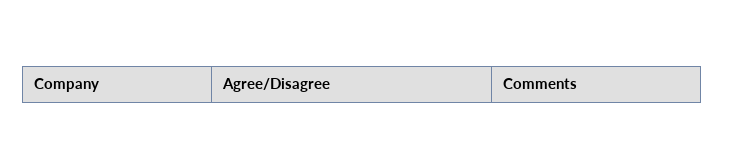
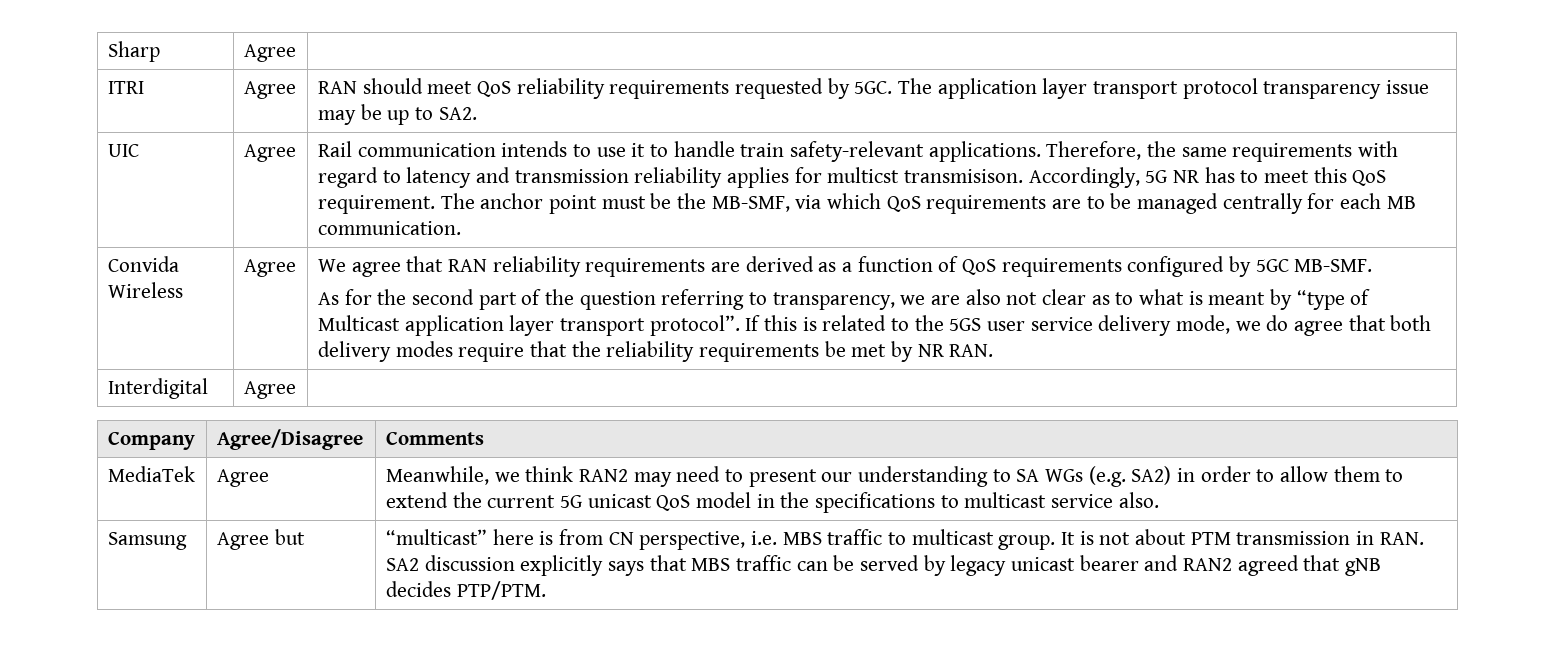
+ Sharp | Agree |
+ ITRI | Agree | RAN should meet QoS reliability requirements requested by 5GC. The application layer transport protocol transparency issue may be up to SA2.
+ UIC | Agree | Rail communication intends to use it to handle train safety-relevant applications. Therefore, the same requirements with regard to latency and transmission reliability applies for multicst transmisison. Accordingly, 5G NR has to meet this QoS requirement. The anchor point must be the MB-SMF, via which QoS requirements are to be managed centrally for each MB communication.
+ Convida Wireless | Agree | We agree that RAN reliability requirements are derived as a function of QoS requirements configured by 5GC MB-SMF.
+ As for the second part of the question referring to transparency, we are also not clear as to what is meant by “type of Multicast application layer transport protocol”. If this is related to the 5GS user service delivery mode, we do agree that both delivery modes require that the reliability requirements be met by NR RAN.
+ Interdigital | Agree |
  Company | Agree/Disagree | Comments
+ MediaTek | Agree | Meanwhile, we think RAN2 may need to present our understanding to SA WGs (e.g. SA2) in order to allow them to extend the current 5G unicast QoS model in the specifications to multicast service also.
+ Samsung | Agree but | “multicast” here is from CN perspective, i.e. MBS traffic to multicast group. It is not about PTM transmission in RAN. SA2 discussion explicitly says that MBS traffic can be served by legacy unicast bearer and RAN2 agreed that gNB decides PTP/PTM.

